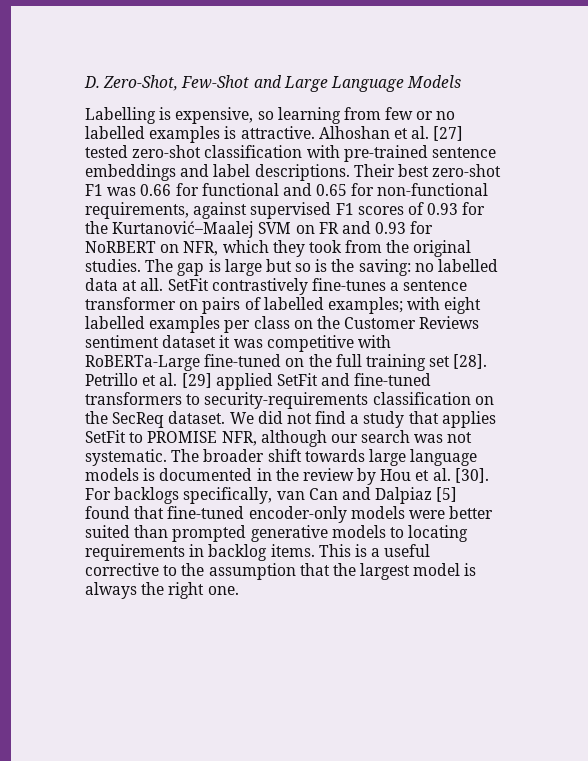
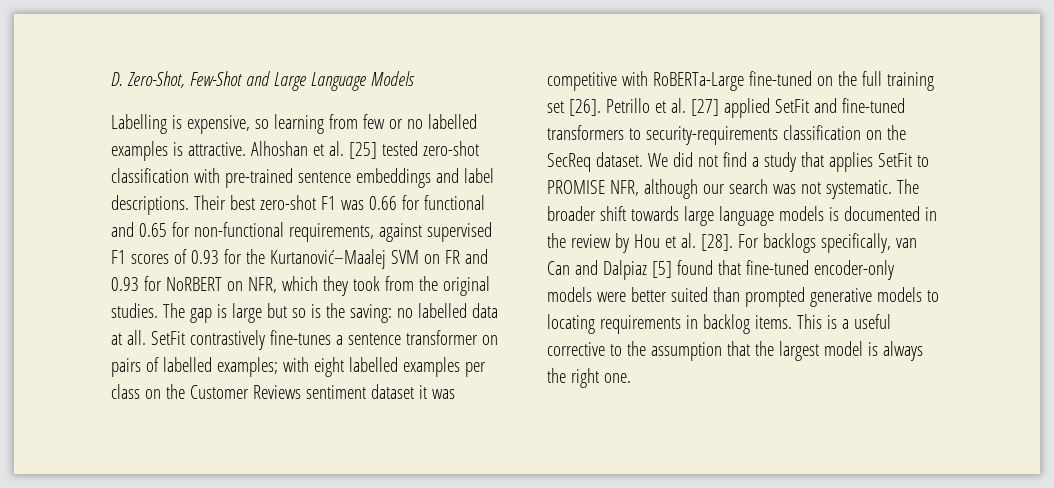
- Alhoshan et al. [27] tested zero-shot classification with pre-trained sentence embeddings and label descriptions.
+ Alhoshan et al. [25] tested zero-shot classification with pre-trained sentence embeddings and label descriptions.
- SetFit contrastively fine-tunes a sentence transformer on pairs of labelled examples; with eight labelled examples per class on the Customer Reviews sentiment dataset it was competitive with RoBERTa-Large fine-tuned on the full training set [28].
+ SetFit contrastively fine-tunes a sentence transformer on pairs of labelled examples; with eight labelled examples per class on the Customer Reviews sentiment dataset it was competitive with RoBERTa-Large fine-tuned on the full training set [26].
- Petrillo et al. [29] applied SetFit and fine-tuned transformers to security-requirements classification on the SecReq dataset.
+ Petrillo et al. [27] applied SetFit and fine-tuned transformers to security-requirements classification on the SecReq dataset.
- The broader shift towards large language models is documented in the review by Hou et al. [30].
+ The broader shift towards large language models is documented in the review by Hou et al. [28].

